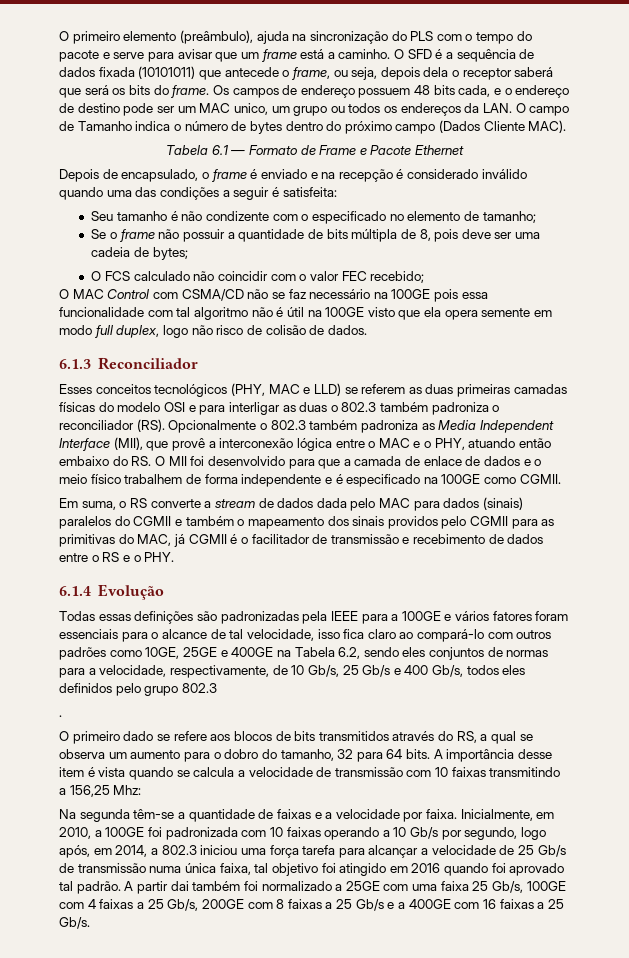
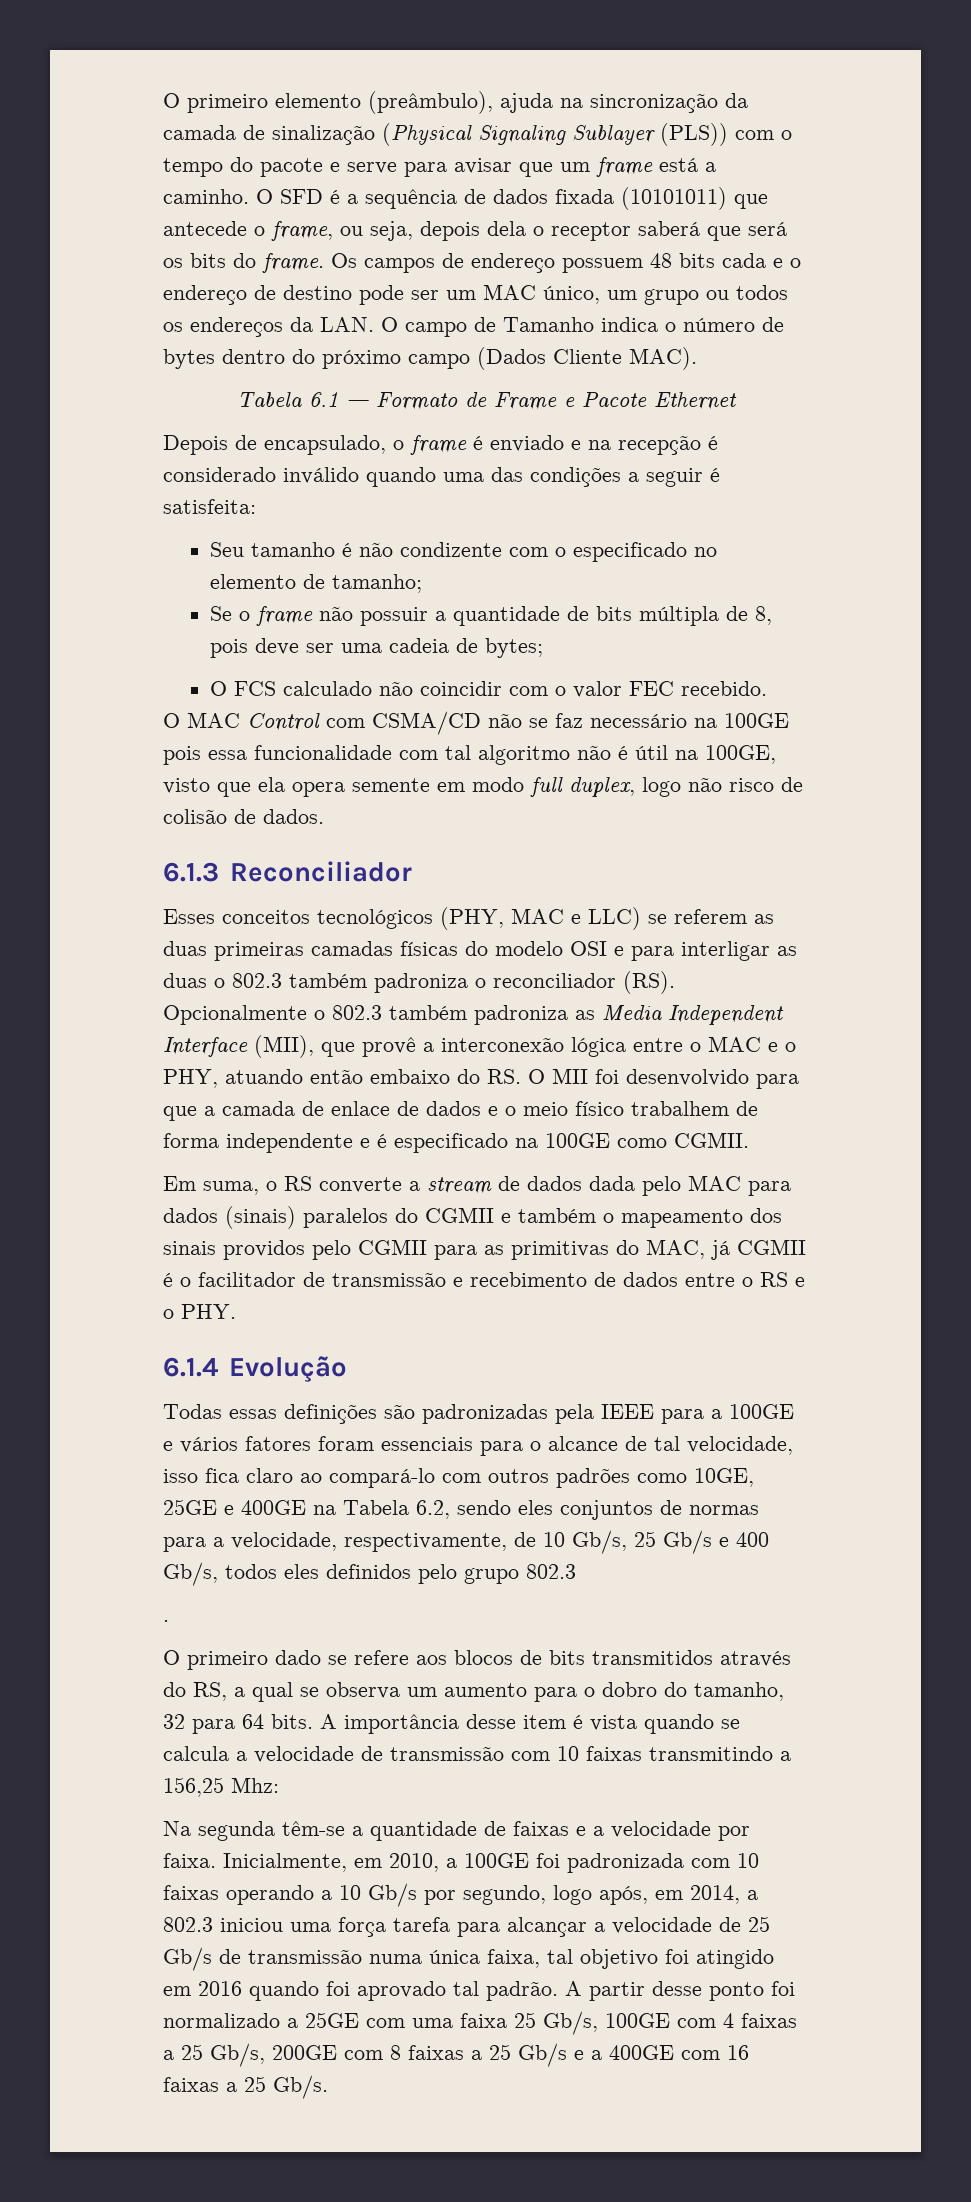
- O primeiro elemento (preâmbulo), ajuda na sincronização do PLS com o tempo do pacote e serve para avisar que um frame está a caminho.
+ O primeiro elemento (preâmbulo), ajuda na sincronização da camada de sinalização (Physical Signaling Sublayer (PLS)) com o tempo do pacote e serve para avisar que um frame está a caminho.
- Os campos de endereço possuem 48 bits cada, e o endereço de destino pode ser um MAC unico, um grupo ou todos os endereços da LAN. O campo de Tamanho indica o número de bytes dentro do próximo campo (Dados Cliente MAC).
+ Os campos de endereço possuem 48 bits cada e o endereço de destino pode ser um MAC único, um grupo ou todos os endereços da LAN. O campo de Tamanho indica o número de bytes dentro do próximo campo (Dados Cliente MAC).
- O FCS calculado não coincidir com o valor FEC recebido;
+ O FCS calculado não coincidir com o valor FEC recebido.
- O MAC Control com CSMA/CD não se faz necessário na 100GE pois essa funcionalidade com tal algoritmo não é útil na 100GE visto que ela opera semente em modo full duplex, logo não risco de colisão de dados.
+ O MAC Control com CSMA/CD não se faz necessário na 100GE pois essa funcionalidade com tal algoritmo não é útil na 100GE, visto que ela opera semente em modo full duplex, logo não risco de colisão de dados.
- Esses conceitos tecnológicos (PHY, MAC e LLD) se referem as duas primeiras camadas físicas do modelo OSI e para interligar as duas o 802.3 também padroniza o reconciliador (RS). Opcionalmente o 802.3 também padroniza as Media Independent Interface (MII), que provê a interconexão lógica entre o MAC e o PHY, atuando então embaixo do RS. O MII foi desenvolvido para que a camada de enlace de dados e o meio físico trabalhem de forma independente e é especificado na 100GE como CGMII.
+ Esses conceitos tecnológicos (PHY, MAC e LLC) se referem as duas primeiras camadas físicas do modelo OSI e para interligar as duas o 802.3 também padroniza o reconciliador (RS). Opcionalmente o 802.3 também padroniza as Media Independent Interface (MII), que provê a interconexão lógica entre o MAC e o PHY, atuando então embaixo do RS. O MII foi desenvolvido para que a camada de enlace de dados e o meio físico trabalhem de forma independente e é especificado na 100GE como CGMII.
- A partir dai também foi normalizado a 25GE com uma faixa 25 Gb/s, 100GE com 4 faixas a 25 Gb/s, 200GE com 8 faixas a 25 Gb/s e a 400GE com 16 faixas a 25 Gb/s.
+ A partir desse ponto foi normalizado a 25GE com uma faixa 25 Gb/s, 100GE com 4 faixas a 25 Gb/s, 200GE com 8 faixas a 25 Gb/s e a 400GE com 16 faixas a 25 Gb/s.

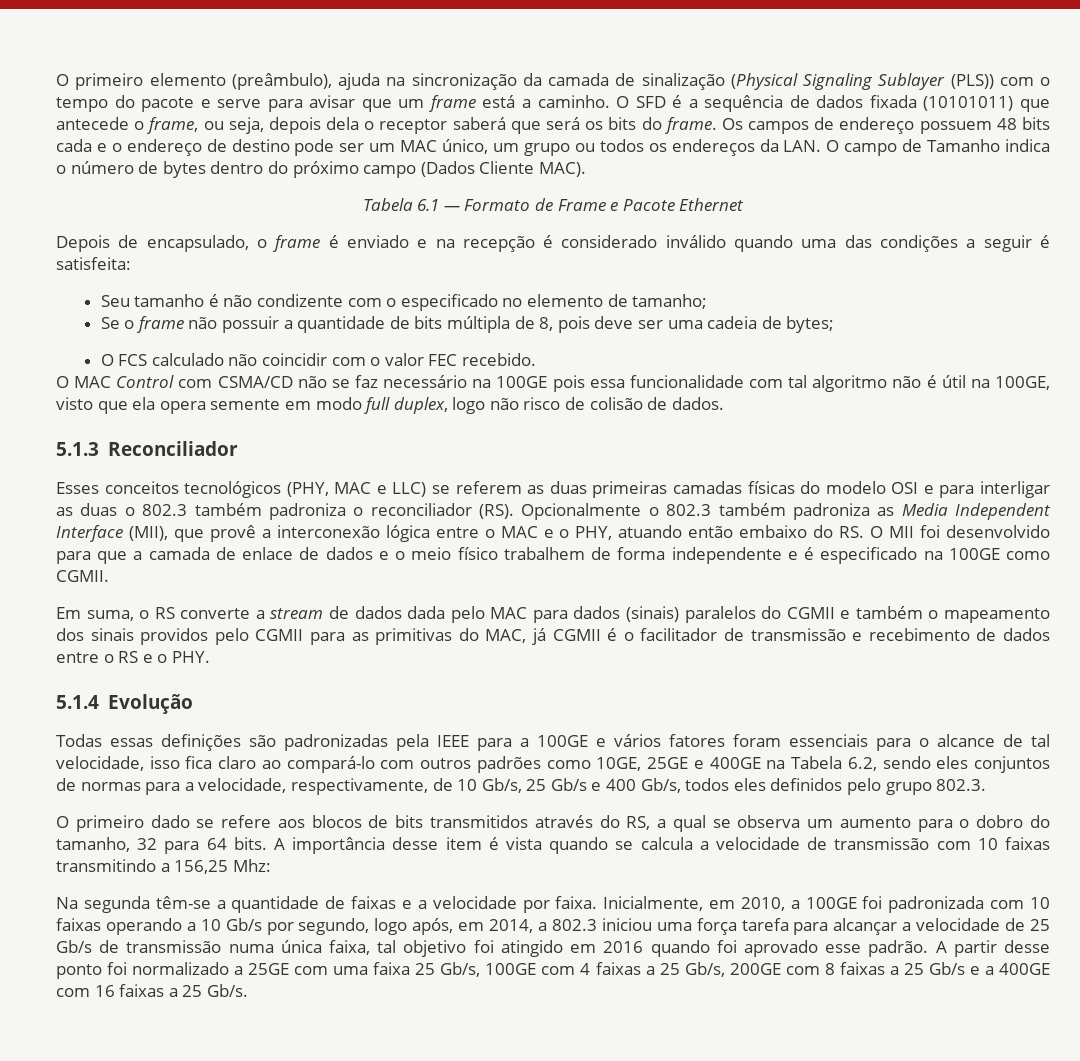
- 6.1.3 Reconciliador
+ 5.1.3 Reconciliador
- 6.1.4 Evolução
+ 5.1.4 Evolução
- Todas essas definições são padronizadas pela IEEE para a 100GE e vários fatores foram essenciais para o alcance de tal velocidade, isso fica claro ao compará-lo com outros padrões como 10GE, 25GE e 400GE na Tabela 6.2, sendo eles conjuntos de normas para a velocidade, respectivamente, de 10 Gb/s, 25 Gb/s e 400 Gb/s, todos eles definidos pelo grupo 802.3
- .
+ Todas essas definições são padronizadas pela IEEE para a 100GE e vários fatores foram essenciais para o alcance de tal velocidade, isso fica claro ao compará-lo com outros padrões como 10GE, 25GE e 400GE na Tabela 6.2, sendo eles conjuntos de normas para a velocidade, respectivamente, de 10 Gb/s, 25 Gb/s e 400 Gb/s, todos eles definidos pelo grupo 802.3.
- Inicialmente, em 2010, a 100GE foi padronizada com 10 faixas operando a 10 Gb/s por segundo, logo após, em 2014, a 802.3 iniciou uma força tarefa para alcançar a velocidade de 25 Gb/s de transmissão numa única faixa, tal objetivo foi atingido em 2016 quando foi aprovado tal padrão.
+ Inicialmente, em 2010, a 100GE foi padronizada com 10 faixas operando a 10 Gb/s por segundo, logo após, em 2014, a 802.3 iniciou uma força tarefa para alcançar a velocidade de 25 Gb/s de transmissão numa única faixa, tal objetivo foi atingido em 2016 quando foi aprovado esse padrão.

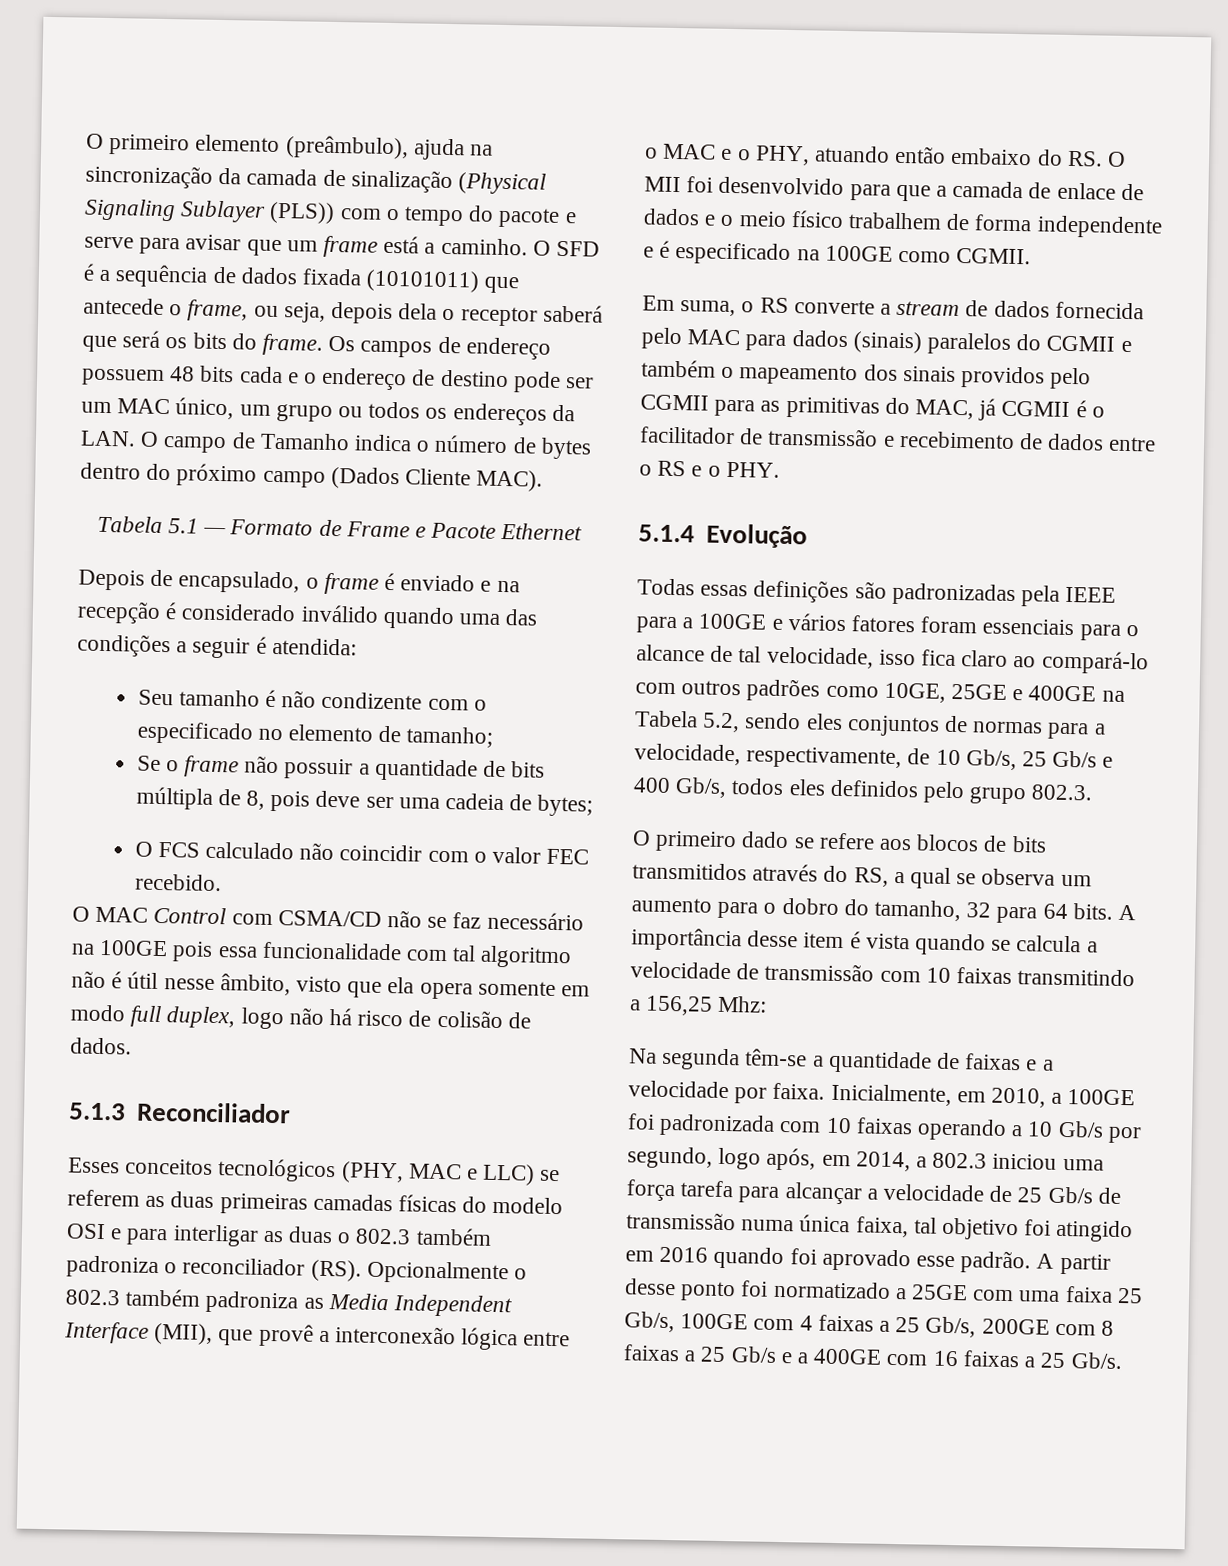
- Tabela 6.1 — Formato de Frame e Pacote Ethernet
+ Tabela 5.1 — Formato de Frame e Pacote Ethernet
- Depois de encapsulado, o frame é enviado e na recepção é considerado inválido quando uma das condições a seguir é satisfeita:
+ Depois de encapsulado, o frame é enviado e na recepção é considerado inválido quando uma das condições a seguir é atendida:
- O MAC Control com CSMA/CD não se faz necessário na 100GE pois essa funcionalidade com tal algoritmo não é útil na 100GE, visto que ela opera semente em modo full duplex, logo não risco de colisão de dados.
+ O MAC Control com CSMA/CD não se faz necessário na 100GE pois essa funcionalidade com tal algoritmo não é útil nesse âmbito, visto que ela opera somente em modo full duplex, logo não há risco de colisão de dados.
- Em suma, o RS converte a stream de dados dada pelo MAC para dados (sinais) paralelos do CGMII e também o mapeamento dos sinais providos pelo CGMII para as primitivas do MAC, já CGMII é o facilitador de transmissão e recebimento de dados entre o RS e o PHY.
+ Em suma, o RS converte a stream de dados fornecida pelo MAC para dados (sinais) paralelos do CGMII e também o mapeamento dos sinais providos pelo CGMII para as primitivas do MAC, já CGMII é o facilitador de transmissão e recebimento de dados entre o RS e o PHY.
- Todas essas definições são padronizadas pela IEEE para a 100GE e vários fatores foram essenciais para o alcance de tal velocidade, isso fica claro ao compará-lo com outros padrões como 10GE, 25GE e 400GE na Tabela 6.2, sendo eles conjuntos de normas para a velocidade, respectivamente, de 10 Gb/s, 25 Gb/s e 400 Gb/s, todos eles definidos pelo grupo 802.3.
+ Todas essas definições são padronizadas pela IEEE para a 100GE e vários fatores foram essenciais para o alcance de tal velocidade, isso fica claro ao compará-lo com outros padrões como 10GE, 25GE e 400GE na Tabela 5.2, sendo eles conjuntos de normas para a velocidade, respectivamente, de 10 Gb/s, 25 Gb/s e 400 Gb/s, todos eles definidos pelo grupo 802.3.
- A partir desse ponto foi normalizado a 25GE com uma faixa 25 Gb/s, 100GE com 4 faixas a 25 Gb/s, 200GE com 8 faixas a 25 Gb/s e a 400GE com 16 faixas a 25 Gb/s.
+ A partir desse ponto foi normatizado a 25GE com uma faixa 25 Gb/s, 100GE com 4 faixas a 25 Gb/s, 200GE com 8 faixas a 25 Gb/s e a 400GE com 16 faixas a 25 Gb/s.

